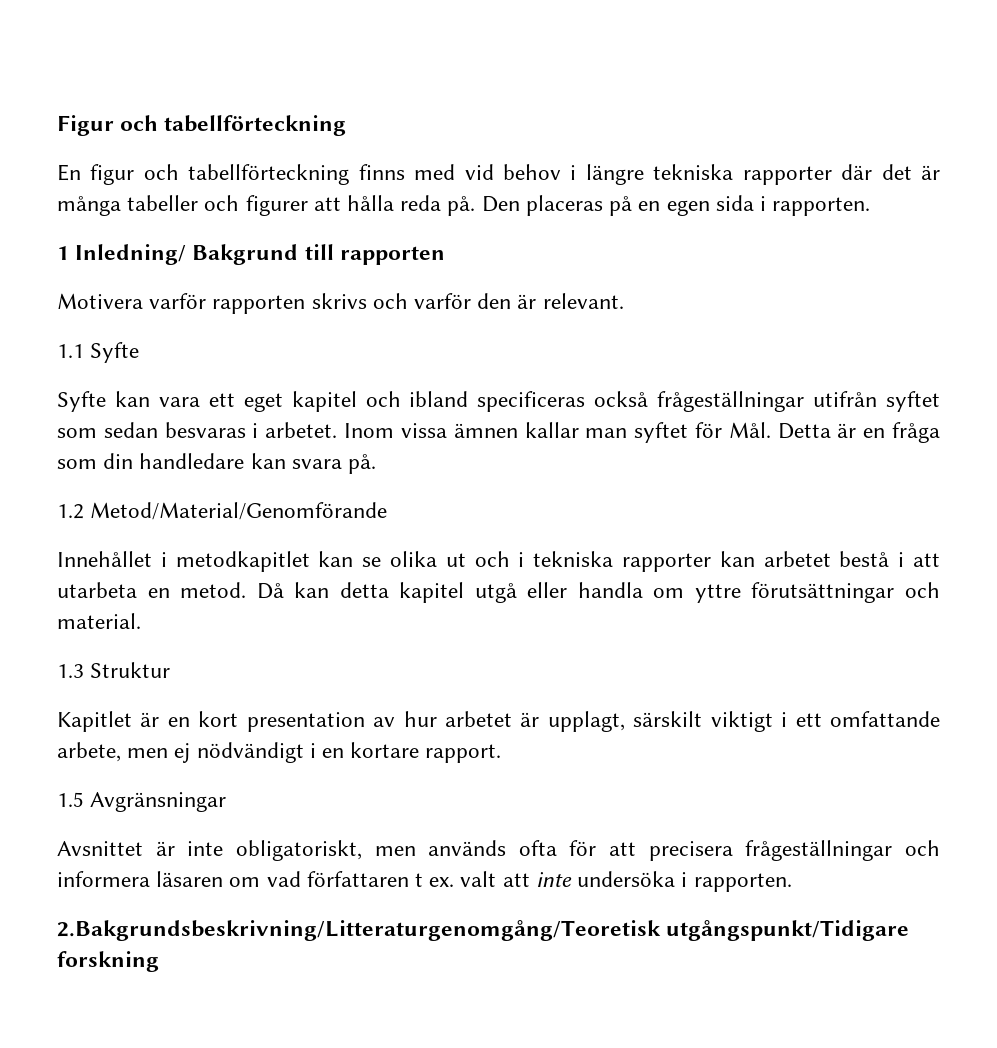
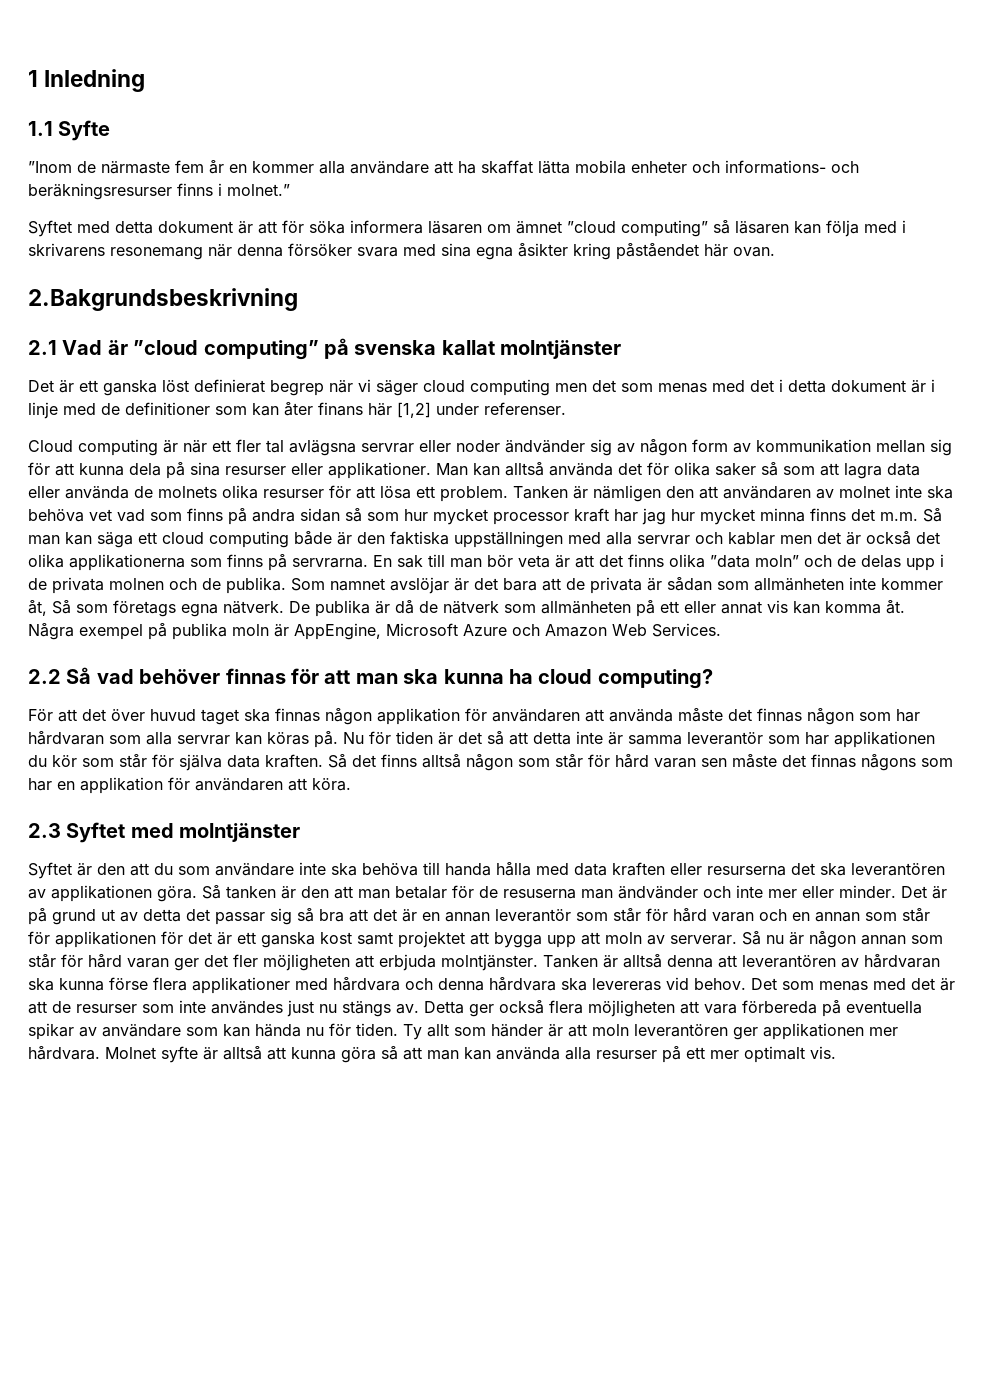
- Figur och tabellförteckning
- En figur och tabellförteckning finns med vid behov i längre tekniska rapporter där det är många tabeller och figurer att hålla reda på. Den placeras på en egen sida i rapporten.
- 1 Inledning/ Bakgrund till rapporten
- Motivera varför rapporten skrivs och varför den är relevant.
+ 1 Inledning
  1.1 Syfte
- Syfte kan vara ett eget kapitel och ibland specificeras också frågeställningar utifrån syftet som sedan besvaras i arbetet. Inom vissa ämnen kallar man syftet för Mål. Detta är en fråga som din handledare kan svara på.
- 1.2 Metod/Material/Genomförande
- Innehållet i metodkapitlet kan se olika ut och i tekniska rapporter kan arbetet bestå i att utarbeta en metod. Då kan detta kapitel utgå eller handla om yttre förutsättningar och material.
- 1.3 Struktur
- Kapitlet är en kort presentation av hur arbetet är upplagt, särskilt viktigt i ett omfattande arbete, men ej nödvändigt i en kortare rapport.
- 1.5 Avgränsningar
- Avsnittet är inte obligatoriskt, men används ofta för att precisera frågeställningar och informera läsaren om vad författaren t ex. valt att inte undersöka i rapporten.
- 2.Bakgrundsbeskrivning/Litteraturgenomgång/Teoretisk utgångspunkt/Tidigare forskning
+ ”Inom de närmaste fem år en kommer alla användare att ha skaffat lätta mobila enheter och informations- och beräkningsresurser finns i molnet.”
+ Syftet med detta dokument är att för söka informera läsaren om ämnet ”cloud computing” så läsaren kan följa med i skrivarens resonemang när denna försöker svara med sina egna åsikter kring påståendet här ovan.
+ 2.Bakgrundsbeskrivning
+ 2.1 Vad är ”cloud computing” på svenska kallat molntjänster
+ Det är ett ganska löst definierat begrep när vi säger cloud computing men det som menas med det i detta dokument är i linje med de definitioner som kan åter finans här [1,2] under referenser.
+ Cloud computing är när ett fler tal avlägsna servrar eller noder ändvänder sig av någon form av kommunikation mellan sig för att kunna dela på sina resurser eller applikationer. Man kan alltså använda det för olika saker så som att lagra data eller använda de molnets olika resurser för att lösa ett problem. Tanken är nämligen den att användaren av molnet inte ska behöva vet vad som finns på andra sidan så som hur mycket processor kraft har jag hur mycket minna finns det m.m. Så man kan säga ett cloud computing både är den faktiska uppställningen med alla servrar och kablar men det är också det olika applikationerna som finns på servrarna. En sak till man bör veta är att det finns olika ”data moln” och de delas upp i de privata molnen och de publika. Som namnet avslöjar är det bara att de privata är sådan som allmänheten inte kommer åt, Så som företags egna nätverk. De publika är då de nätverk som allmänheten på ett eller annat vis kan komma åt. Några exempel på publika moln är AppEngine, Microsoft Azure och Amazon Web Services.
+ 2.2 Så vad behöver finnas för att man ska kunna ha cloud computing?
+ För att det över huvud taget ska finnas någon applikation för användaren att använda måste det finnas någon som har hårdvaran som alla servrar kan köras på. Nu för tiden är det så att detta inte är samma leverantör som har applikationen du kör som står för själva data kraften. Så det finns alltså någon som står för hård varan sen måste det finnas någons som har en applikation för användaren att köra.
+ 2.3 Syftet med molntjänster
+ Syftet är den att du som användare inte ska behöva till handa hålla med data kraften eller resurserna det ska leverantören av applikationen göra. Så tanken är den att man betalar för de resuserna man ändvänder och inte mer eller minder. Det är på grund ut av detta det passar sig så bra att det är en annan leverantör som står för hård varan och en annan som står för applikationen för det är ett ganska kost samt projektet att bygga upp att moln av serverar. Så nu är någon annan som står för hård varan ger det fler möjligheten att erbjuda molntjänster. Tanken är alltså denna att leverantören av hårdvaran ska kunna förse flera applikationer med hårdvara och denna hårdvara ska levereras vid behov. Det som menas med det är att de resurser som inte användes just nu stängs av. Detta ger också flera möjligheten att vara förbereda på eventuella spikar av användare som kan hända nu för tiden. Ty allt som händer är att moln leverantören ger applikationen mer hårdvara. Molnet syfte är alltså att kunna göra så att man kan använda alla resurser på ett mer optimalt vis.

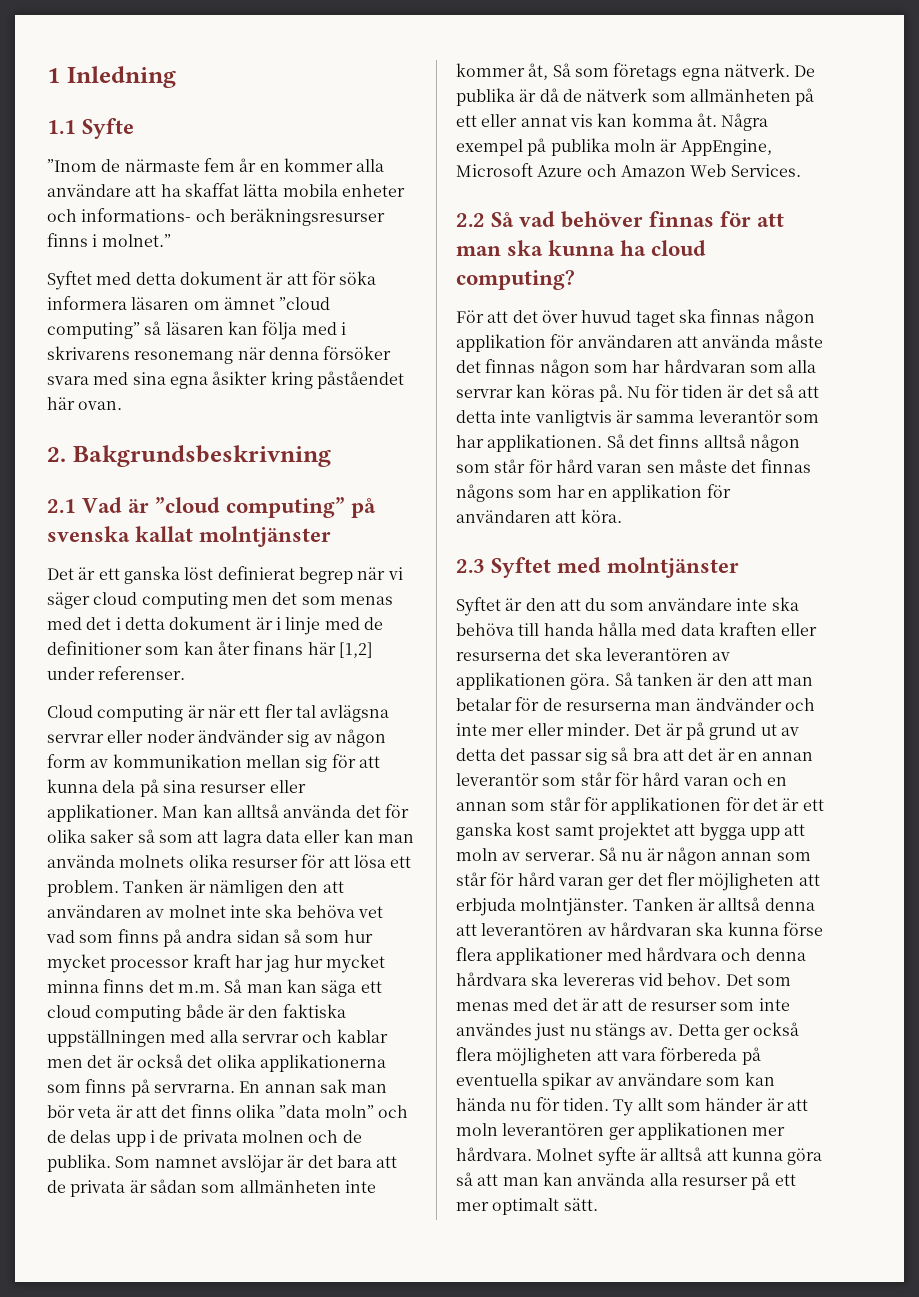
- 2.Bakgrundsbeskrivning
+ 2. Bakgrundsbeskrivning
- Man kan alltså använda det för olika saker så som att lagra data eller använda de molnets olika resurser för att lösa ett problem.
+ Man kan alltså använda det för olika saker så som att lagra data eller kan man använda molnets olika resurser för att lösa ett problem.
- En sak till man bör veta är att det finns olika ”data moln” och de delas upp i de privata molnen och de publika.
+ En annan sak man bör veta är att det finns olika ”data moln” och de delas upp i de privata molnen och de publika.
- Nu för tiden är det så att detta inte är samma leverantör som har applikationen du kör som står för själva data kraften.
+ Nu för tiden är det så att detta inte vanligtvis är samma leverantör som har applikationen.
- Så tanken är den att man betalar för de resuserna man ändvänder och inte mer eller minder.
+ Så tanken är den att man betalar för de resurserna man ändvänder och inte mer eller minder.
- Molnet syfte är alltså att kunna göra så att man kan använda alla resurser på ett mer optimalt vis.
+ Molnet syfte är alltså att kunna göra så att man kan använda alla resurser på ett mer optimalt sätt.

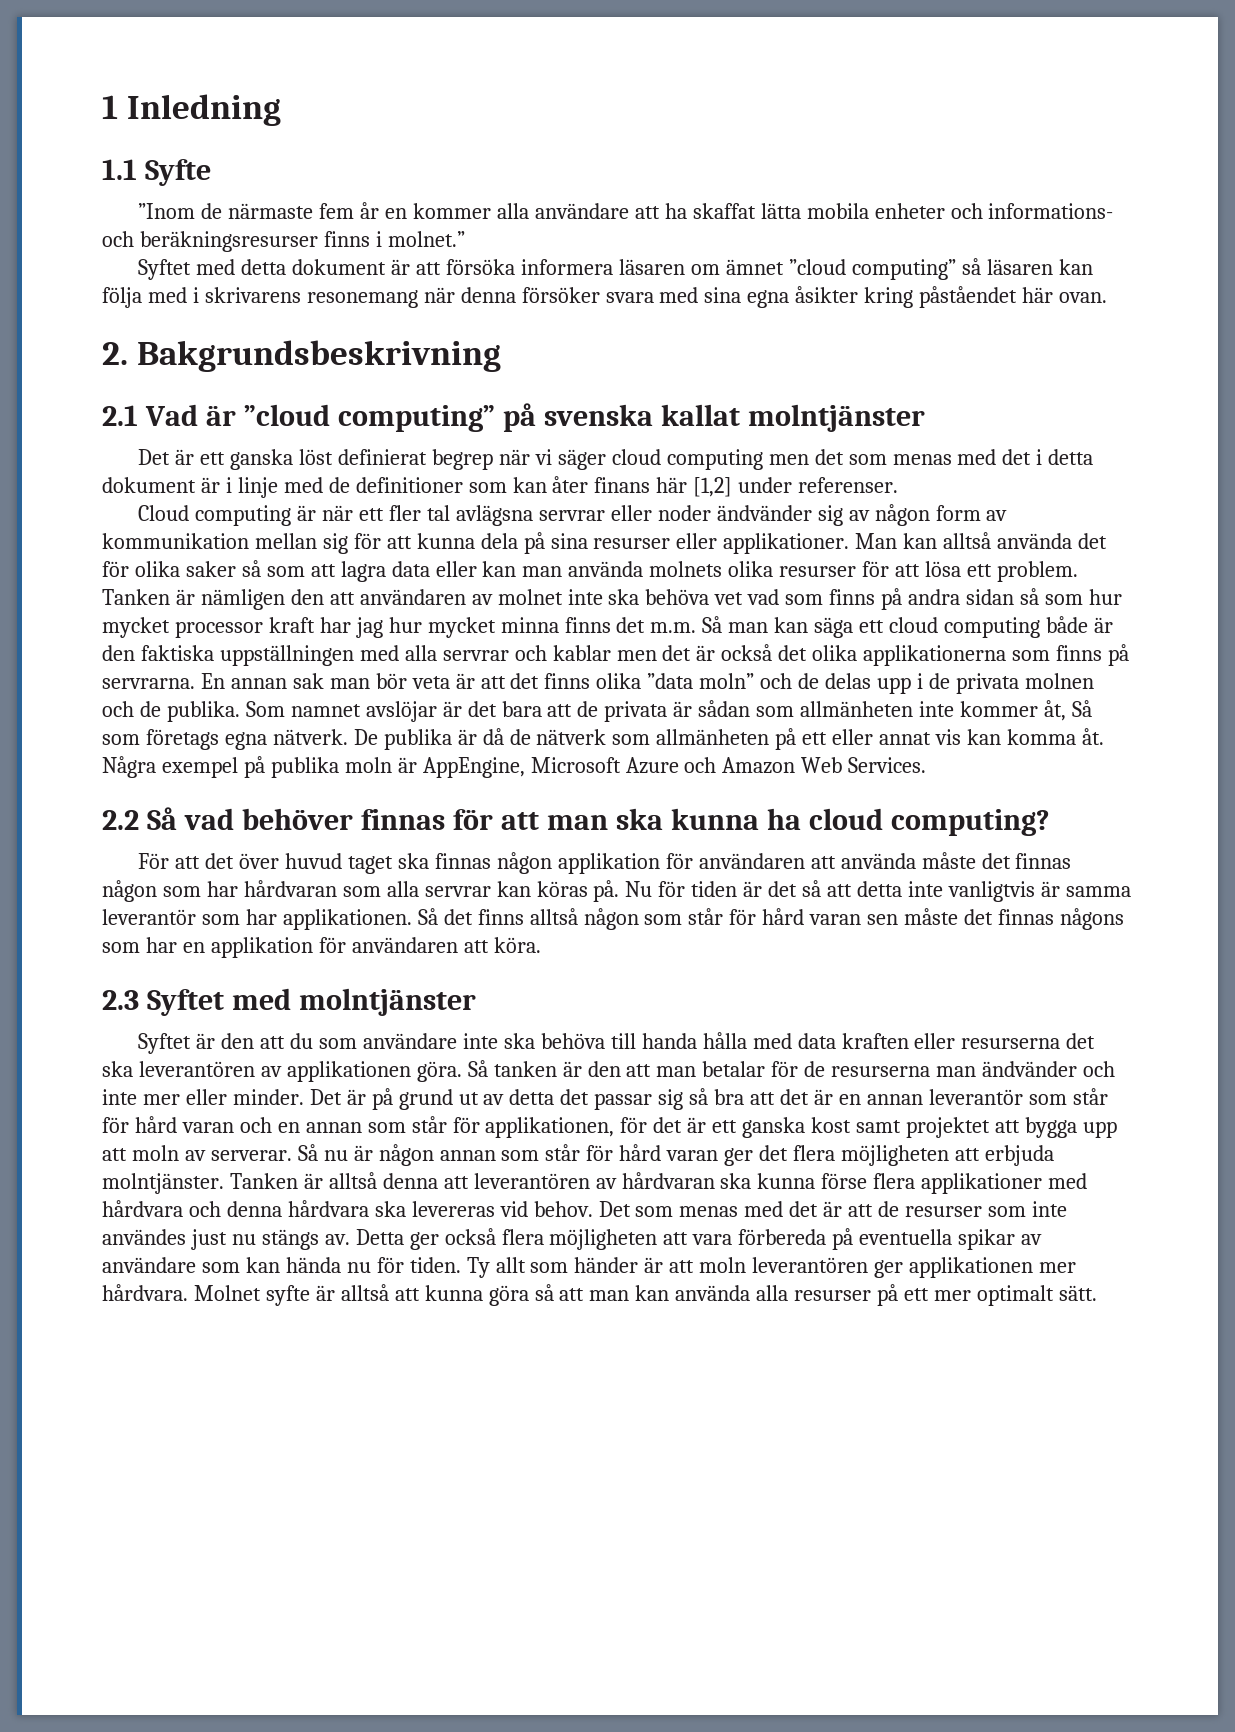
- Syftet med detta dokument är att för söka informera läsaren om ämnet ”cloud computing” så läsaren kan följa med i skrivarens resonemang när denna försöker svara med sina egna åsikter kring påståendet här ovan.
+ Syftet med detta dokument är att försöka informera läsaren om ämnet ”cloud computing” så läsaren kan följa med i skrivarens resonemang när denna försöker svara med sina egna åsikter kring påståendet här ovan.
- Det är på grund ut av detta det passar sig så bra att det är en annan leverantör som står för hård varan och en annan som står för applikationen för det är ett ganska kost samt projektet att bygga upp att moln av serverar.
+ Det är på grund ut av detta det passar sig så bra att det är en annan leverantör som står för hård varan och en annan som står för applikationen, för det är ett ganska kost samt projektet att bygga upp att moln av serverar.
- Så nu är någon annan som står för hård varan ger det fler möjligheten att erbjuda molntjänster.
+ Så nu är någon annan som står för hård varan ger det flera möjligheten att erbjuda molntjänster.

